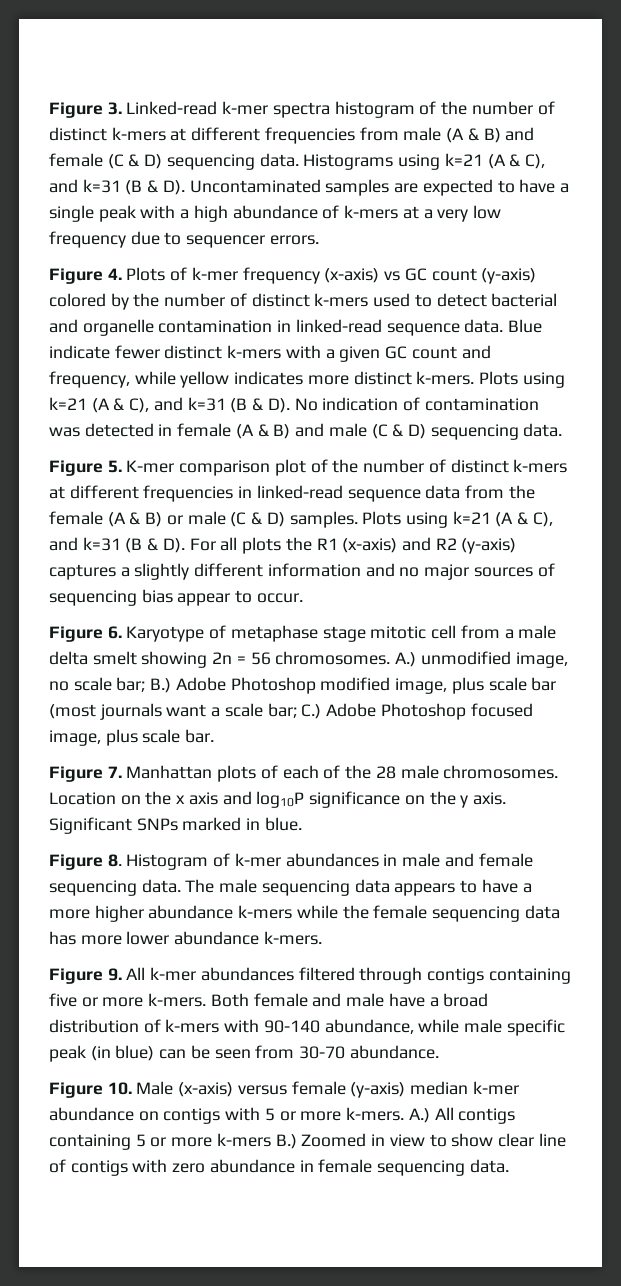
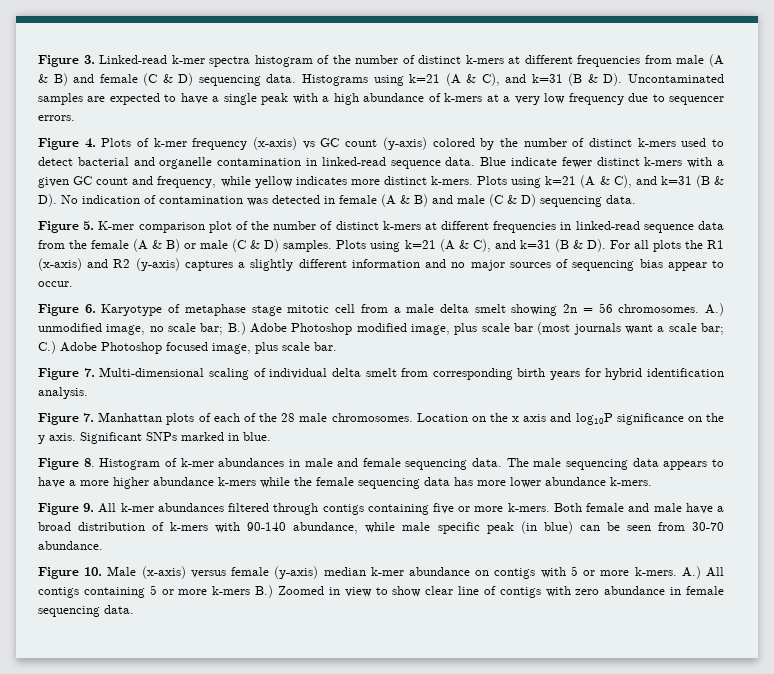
+ Figure 7. Multi-dimensional scaling of individual delta smelt from corresponding birth years for hybrid identification analysis.

